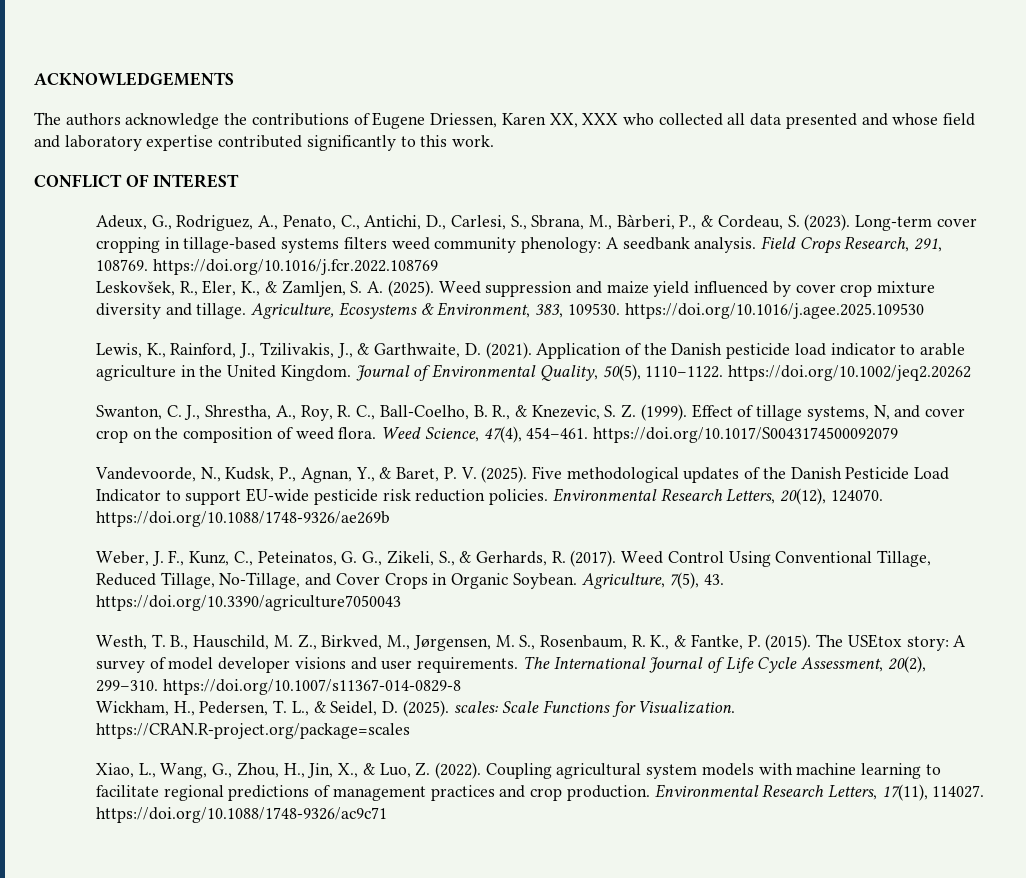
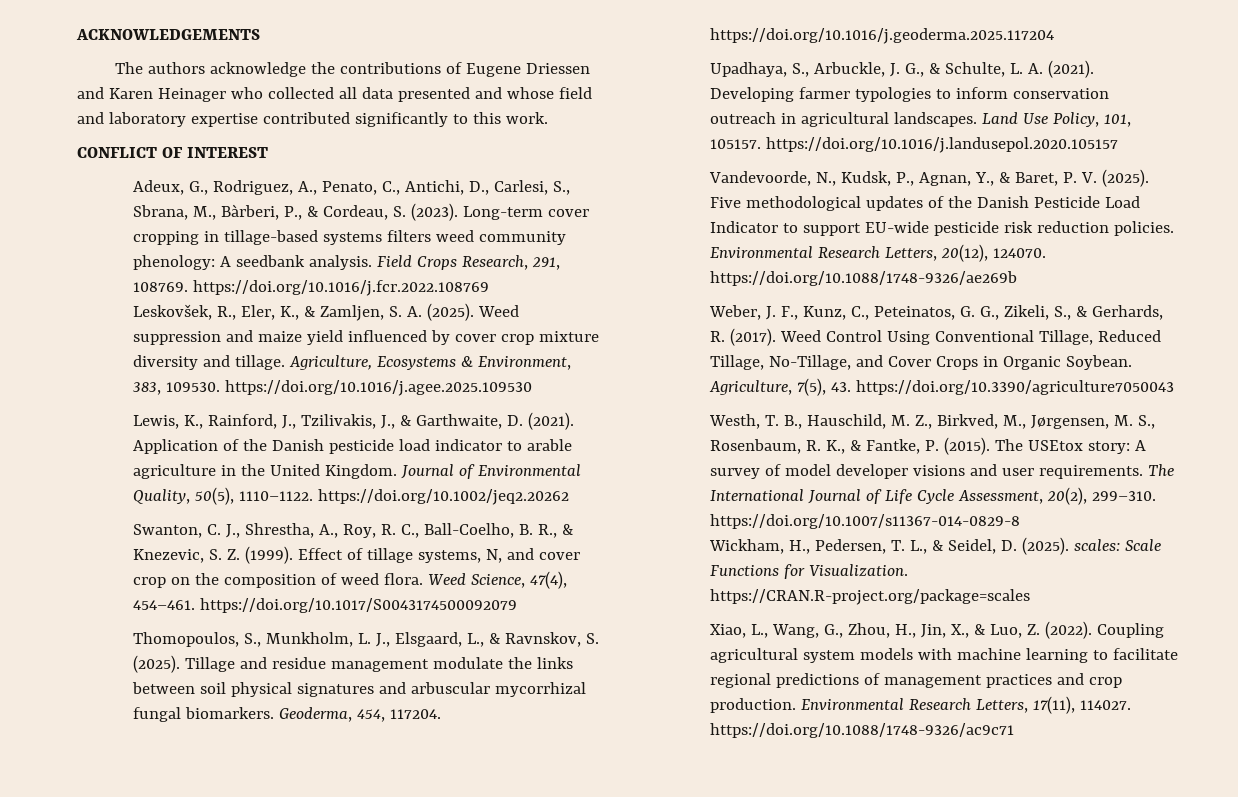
- The authors acknowledge the contributions of Eugene Driessen, Karen XX, XXX who collected all data presented and whose field and laboratory expertise contributed significantly to this work.
+ The authors acknowledge the contributions of Eugene Driessen and Karen Heinager who collected all data presented and whose field and laboratory expertise contributed significantly to this work.
+ Thomopoulos, S., Munkholm, L. J., Elsgaard, L., & Ravnskov, S. (2025). Tillage and residue management modulate the links between soil physical signatures and arbuscular mycorrhizal fungal biomarkers. Geoderma, 454, 117204. https://doi.org/10.1016/j.geoderma.2025.117204
+ Upadhaya, S., Arbuckle, J. G., & Schulte, L. A. (2021). Developing farmer typologies to inform conservation outreach in agricultural landscapes. Land Use Policy, 101, 105157. https://doi.org/10.1016/j.landusepol.2020.105157

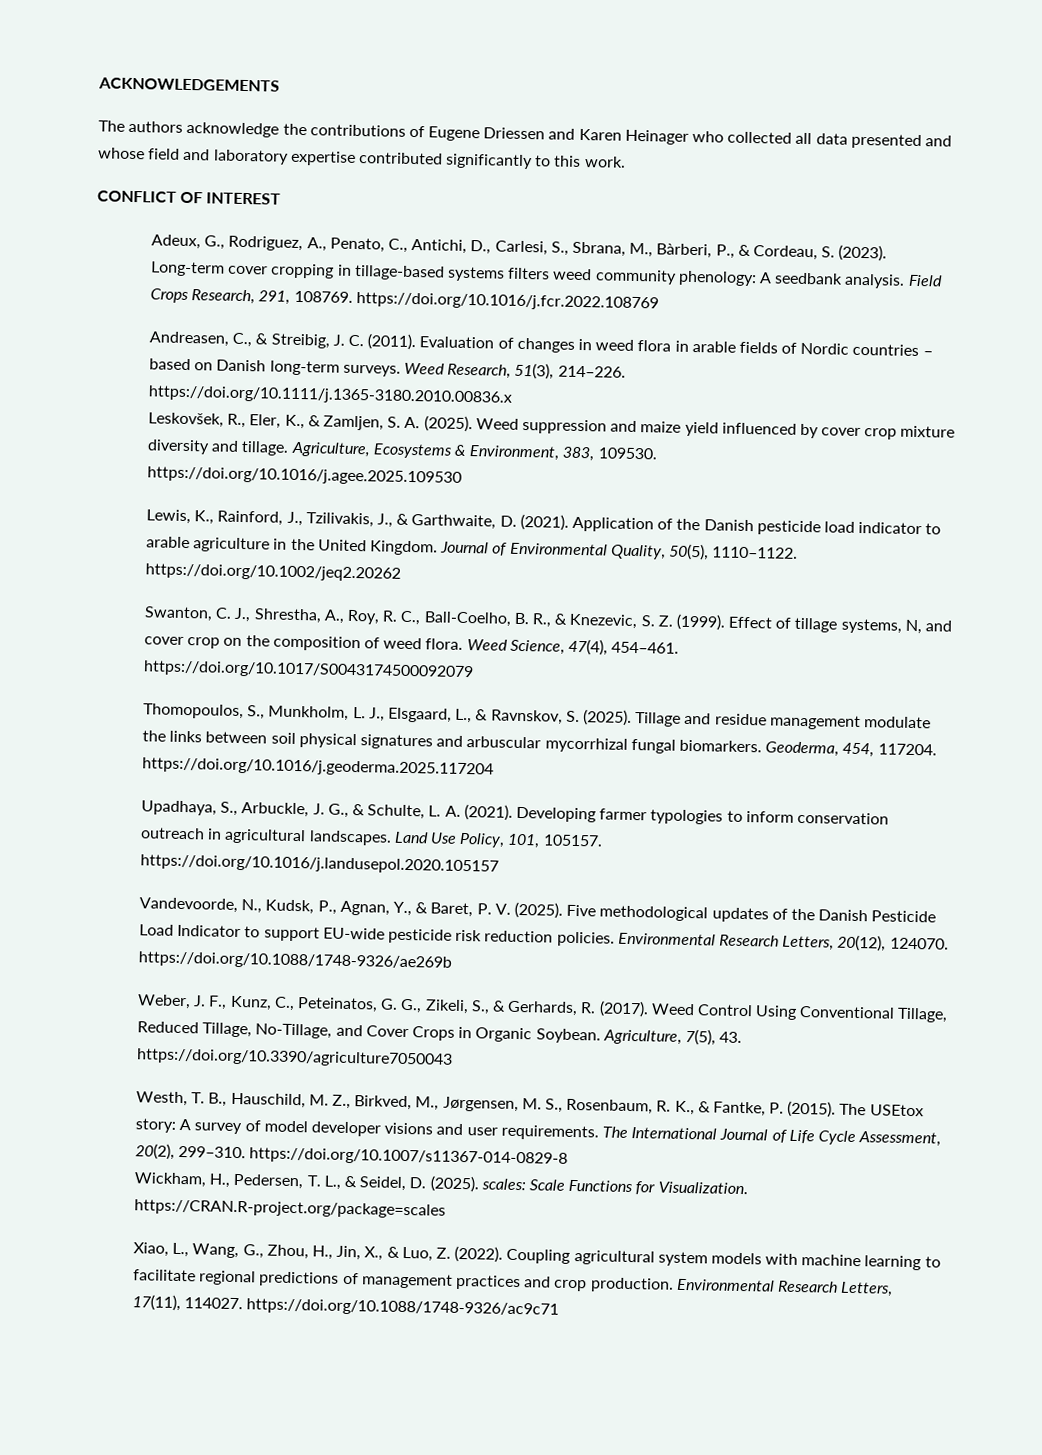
+ Andreasen, C., & Streibig, J. C. (2011). Evaluation of changes in weed flora in arable fields of Nordic countries – based on Danish long-term surveys. Weed Research, 51(3), 214–226. https://doi.org/10.1111/j.1365-3180.2010.00836.x

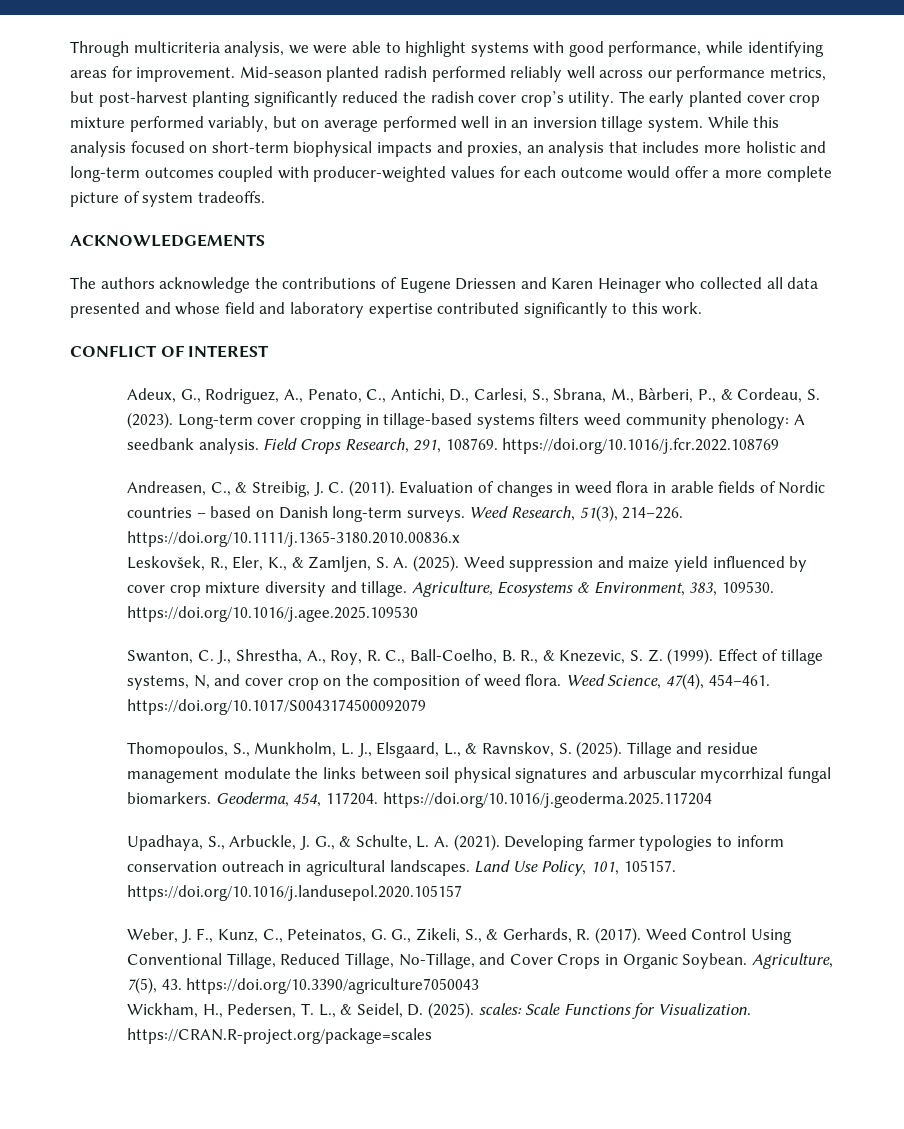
+ Through multicriteria analysis, we were able to highlight systems with good performance, while identifying areas for improvement. Mid-season planted radish performed reliably well across our performance metrics, but post-harvest planting significantly reduced the radish cover crop’s utility. The early planted cover crop mixture performed variably, but on average performed well in an inversion tillage system. While this analysis focused on short-term biophysical impacts and proxies, an analysis that includes more holistic and long-term outcomes coupled with producer-weighted values for each outcome would offer a more complete picture of system tradeoffs.
- Lewis, K., Rainford, J., Tzilivakis, J., & Garthwaite, D. (2021). Application of the Danish pesticide load indicator to arable agriculture in the United Kingdom. Journal of Environmental Quality, 50(5), 1110–1122. https://doi.org/10.1002/jeq2.20262
- Vandevoorde, N., Kudsk, P., Agnan, Y., & Baret, P. V. (2025). Five methodological updates of the Danish Pesticide Load Indicator to support EU-wide pesticide risk reduction policies. Environmental Research Letters, 20(12), 124070. https://doi.org/10.1088/1748-9326/ae269b
- Westh, T. B., Hauschild, M. Z., Birkved, M., Jørgensen, M. S., Rosenbaum, R. K., & Fantke, P. (2015). The USEtox story: A survey of model developer visions and user requirements. The International Journal of Life Cycle Assessment, 20(2), 299–310. https://doi.org/10.1007/s11367-014-0829-8
- Xiao, L., Wang, G., Zhou, H., Jin, X., & Luo, Z. (2022). Coupling agricultural system models with machine learning to facilitate regional predictions of management practices and crop production. Environmental Research Letters, 17(11), 114027. https://doi.org/10.1088/1748-9326/ac9c71

